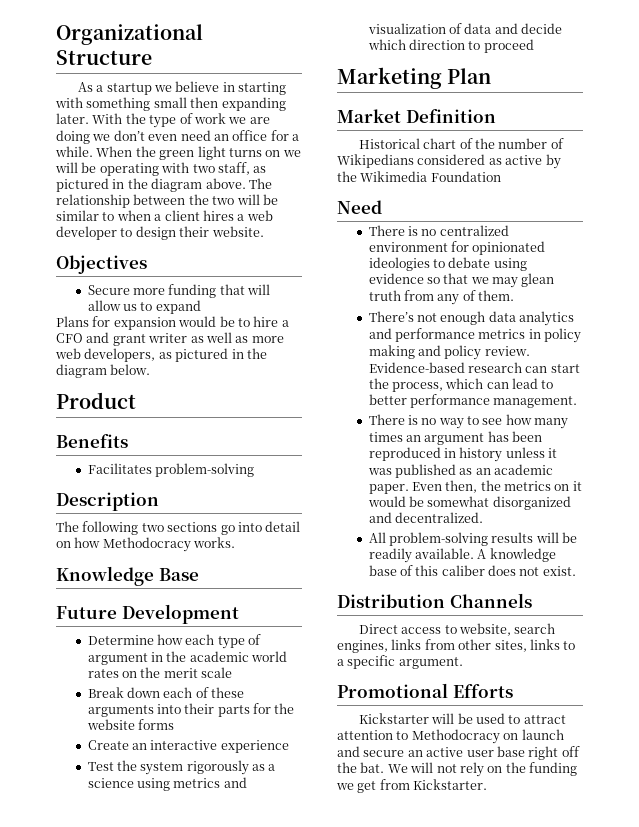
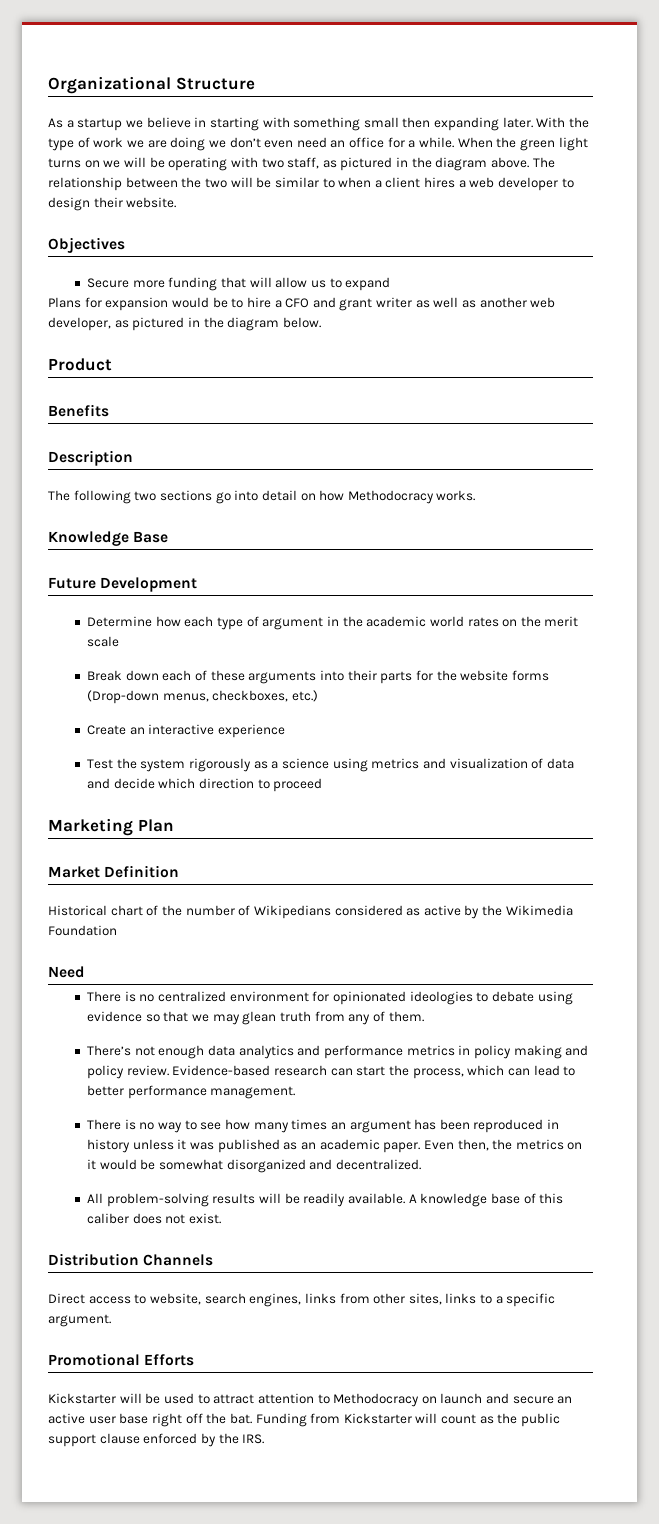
- Plans for expansion would be to hire a CFO and grant writer as well as more web developers, as pictured in the diagram below.
+ Plans for expansion would be to hire a CFO and grant writer as well as another web developer, as pictured in the diagram below.
- Facilitates problem-solving
- Break down each of these arguments into their parts for the website forms
+ Break down each of these arguments into their parts for the website forms (Drop-down menus, checkboxes, etc.)
- We will not rely on the funding we get from Kickstarter.
+ Funding from Kickstarter will count as the public support clause enforced by the IRS.

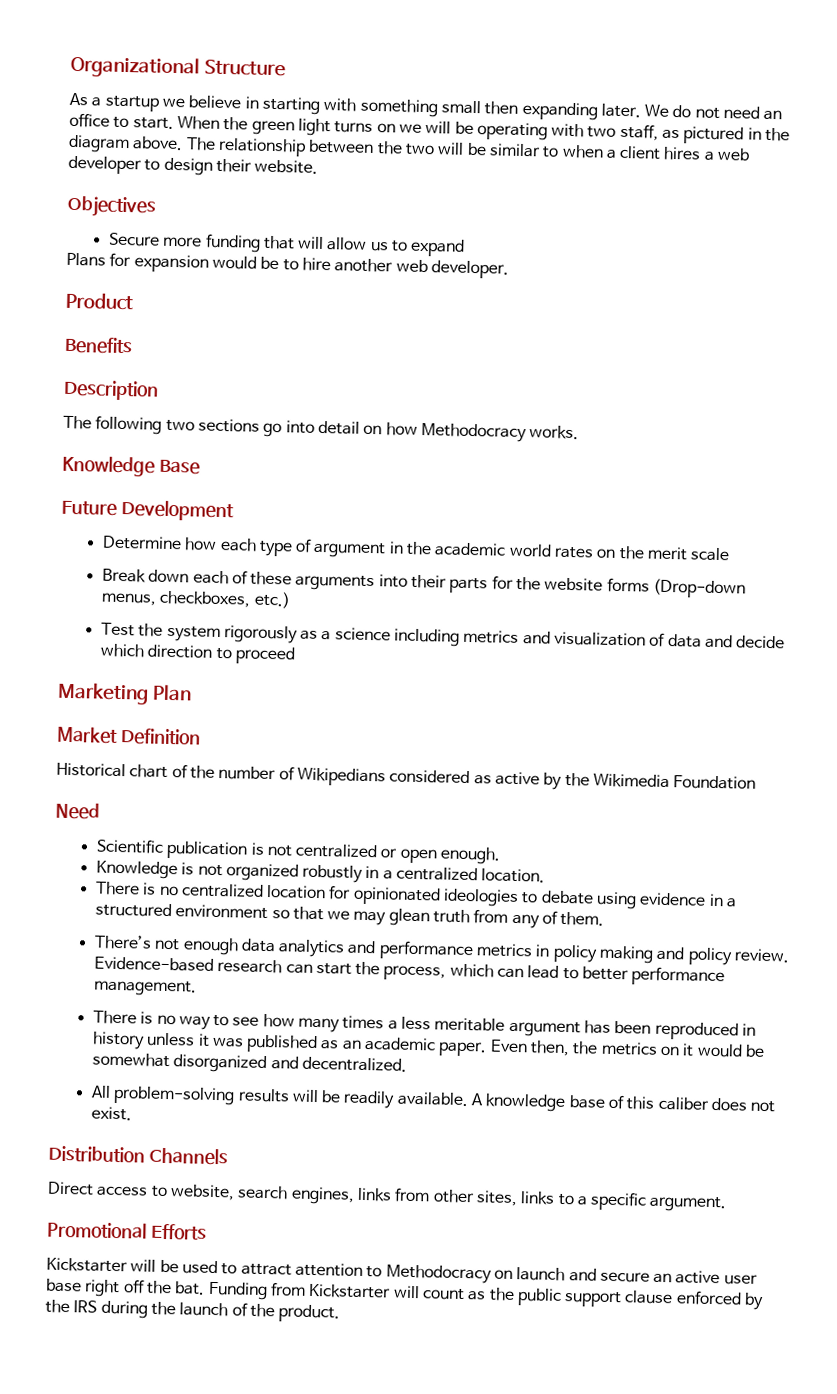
- With the type of work we are doing we don’t even need an office for a while.
+ We do not need an office to start.
- Plans for expansion would be to hire a CFO and grant writer as well as another web developer, as pictured in the diagram below.
+ Plans for expansion would be to hire another web developer.
- Create an interactive experience
- Test the system rigorously as a science using metrics and visualization of data and decide which direction to proceed
+ Test the system rigorously as a science including metrics and visualization of data and decide which direction to proceed
+ Scientific publication is not centralized or open enough.
+ Knowledge is not organized robustly in a centralized location.
- There is no centralized environment for opinionated ideologies to debate using evidence so that we may glean truth from any of them.
+ There is no centralized location for opinionated ideologies to debate using evidence in a structured environment so that we may glean truth from any of them.
- There is no way to see how many times an argument has been reproduced in history unless it was published as an academic paper.
+ There is no way to see how many times a less meritable argument has been reproduced in history unless it was published as an academic paper.
- Funding from Kickstarter will count as the public support clause enforced by the IRS.
+ Funding from Kickstarter will count as the public support clause enforced by the IRS during the launch of the product.

